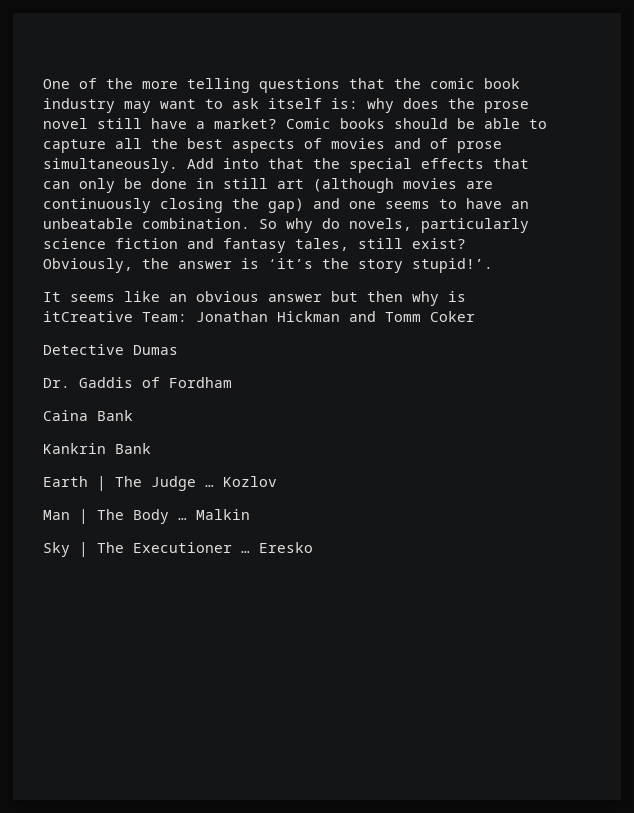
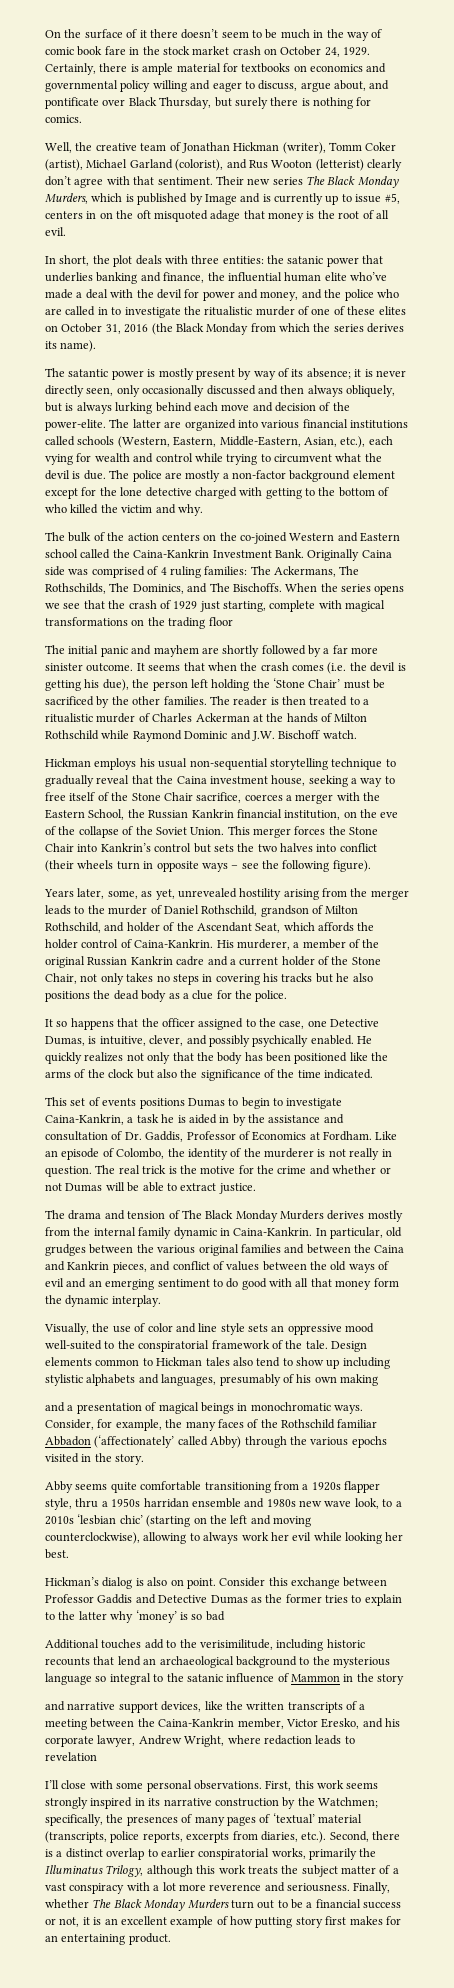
- One of the more telling questions that the comic book industry may want to ask itself is: why does the prose novel still have a market? Comic books should be able to capture all the best aspects of movies and of prose simultaneously. Add into that the special effects that can only be done in still art (although movies are continuously closing the gap) and one seems to have an unbeatable combination. So why do novels, particularly science fiction and fantasy tales, still exist? Obviously, the answer is ‘it’s the story stupid!’.
- It seems like an obvious answer but then why is itCreative Team: Jonathan Hickman and Tomm Coker
- Detective Dumas
- Dr. Gaddis of Fordham
- Caina Bank
- Kankrin Bank
- Earth | The Judge … Kozlov
- Man | The Body … Malkin
- Sky | The Executioner … Eresko
+ On the surface of it there doesn’t seem to be much in the way of comic book fare in the stock market crash on October 24, 1929. Certainly, there is ample material for textbooks on economics and governmental policy willing and eager to discuss, argue about, and pontificate over Black Thursday, but surely there is nothing for comics.
+ Well, the creative team of Jonathan Hickman (writer), Tomm Coker (artist), Michael Garland (colorist), and Rus Wooton (letterist) clearly don’t agree with that sentiment. Their new series The Black Monday Murders, which is published by Image and is currently up to issue #5, centers in on the oft misquoted adage that money is the root of all evil.
+ In short, the plot deals with three entities: the satanic power that underlies banking and finance, the influential human elite who’ve made a deal with the devil for power and money, and the police who are called in to investigate the ritualistic murder of one of these elites on October 31, 2016 (the Black Monday from which the series derives its name).
+ The satantic power is mostly present by way of its absence; it is never directly seen, only occasionally discussed and then always obliquely, but is always lurking behind each move and decision of the power-elite. The latter are organized into various financial institutions called schools (Western, Eastern, Middle-Eastern, Asian, etc.), each vying for wealth and control while trying to circumvent what the devil is due. The police are mostly a non-factor background element except for the lone detective charged with getting to the bottom of who killed the victim and why.
+ The bulk of the action centers on the co-joined Western and Eastern school called the Caina-Kankrin Investment Bank. Originally Caina side was comprised of 4 ruling families: The Ackermans, The Rothschilds, The Dominics, and The Bischoffs. When the series opens we see that the crash of 1929 just starting, complete with magical transformations on the trading floor
+ The initial panic and mayhem are shortly followed by a far more sinister outcome. It seems that when the crash comes (i.e. the devil is getting his due), the person left holding the ‘Stone Chair’ must be sacrificed by the other families. The reader is then treated to a ritualistic murder of Charles Ackerman at the hands of Milton Rothschild while Raymond Dominic and J.W. Bischoff watch.
+ Hickman employs his usual non-sequential storytelling technique to gradually reveal that the Caina investment house, seeking a way to free itself of the Stone Chair sacrifice, coerces a merger with the Eastern School, the Russian Kankrin financial institution, on the eve of the collapse of the Soviet Union. This merger forces the Stone Chair into Kankrin’s control but sets the two halves into conflict (their wheels turn in opposite ways – see the following figure).
+ Years later, some, as yet, unrevealed hostility arising from the merger leads to the murder of Daniel Rothschild, grandson of Milton Rothschild, and holder of the Ascendant Seat, which affords the holder control of Caina-Kankrin. His murderer, a member of the original Russian Kankrin cadre and a current holder of the Stone Chair, not only takes no steps in covering his tracks but he also positions the dead body as a clue for the police.
+ It so happens that the officer assigned to the case, one Detective Dumas, is intuitive, clever, and possibly psychically enabled. He quickly realizes not only that the body has been positioned like the arms of the clock but also the significance of the time indicated.
+ This set of events positions Dumas to begin to investigate Caina-Kankrin, a task he is aided in by the assistance and consultation of Dr. Gaddis, Professor of Economics at Fordham. Like an episode of Colombo, the identity of the murderer is not really in question. The real trick is the motive for the crime and whether or not Dumas will be able to extract justice.
+ The drama and tension of The Black Monday Murders derives mostly from the internal family dynamic in Caina-Kankrin. In particular, old grudges between the various original families and between the Caina and Kankrin pieces, and conflict of values between the old ways of evil and an emerging sentiment to do good with all that money form the dynamic interplay.
+ Visually, the use of color and line style sets an oppressive mood well-suited to the conspiratorial framework of the tale. Design elements common to Hickman tales also tend to show up including stylistic alphabets and languages, presumably of his own making
+ and a presentation of magical beings in monochromatic ways. Consider, for example, the many faces of the Rothschild familiar Abbadon (‘affectionately’ called Abby) through the various epochs visited in the story.
+ Abby seems quite comfortable transitioning from a 1920s flapper style, thru a 1950s harridan ensemble and 1980s new wave look, to a 2010s ‘lesbian chic’ (starting on the left and moving counterclockwise), allowing to always work her evil while looking her best.
+ Hickman’s dialog is also on point. Consider this exchange between Professor Gaddis and Detective Dumas as the former tries to explain to the latter why ‘money’ is so bad
+ Additional touches add to the verisimilitude, including historic recounts that lend an archaeological background to the mysterious language so integral to the satanic influence of Mammon in the story
+ and narrative support devices, like the written transcripts of a meeting between the Caina-Kankrin member, Victor Eresko, and his corporate lawyer, Andrew Wright, where redaction leads to revelation
+ I’ll close with some personal observations. First, this work seems strongly inspired in its narrative construction by the Watchmen; specifically, the presences of many pages of ‘textual’ material (transcripts, police reports, excerpts from diaries, etc.). Second, there is a distinct overlap to earlier conspiratorial works, primarily the Illuminatus Trilogy, although this work treats the subject matter of a vast conspiracy with a lot more reverence and seriousness. Finally, whether The Black Monday Murders turn out to be a financial success or not, it is an excellent example of how putting story first makes for an entertaining product.

